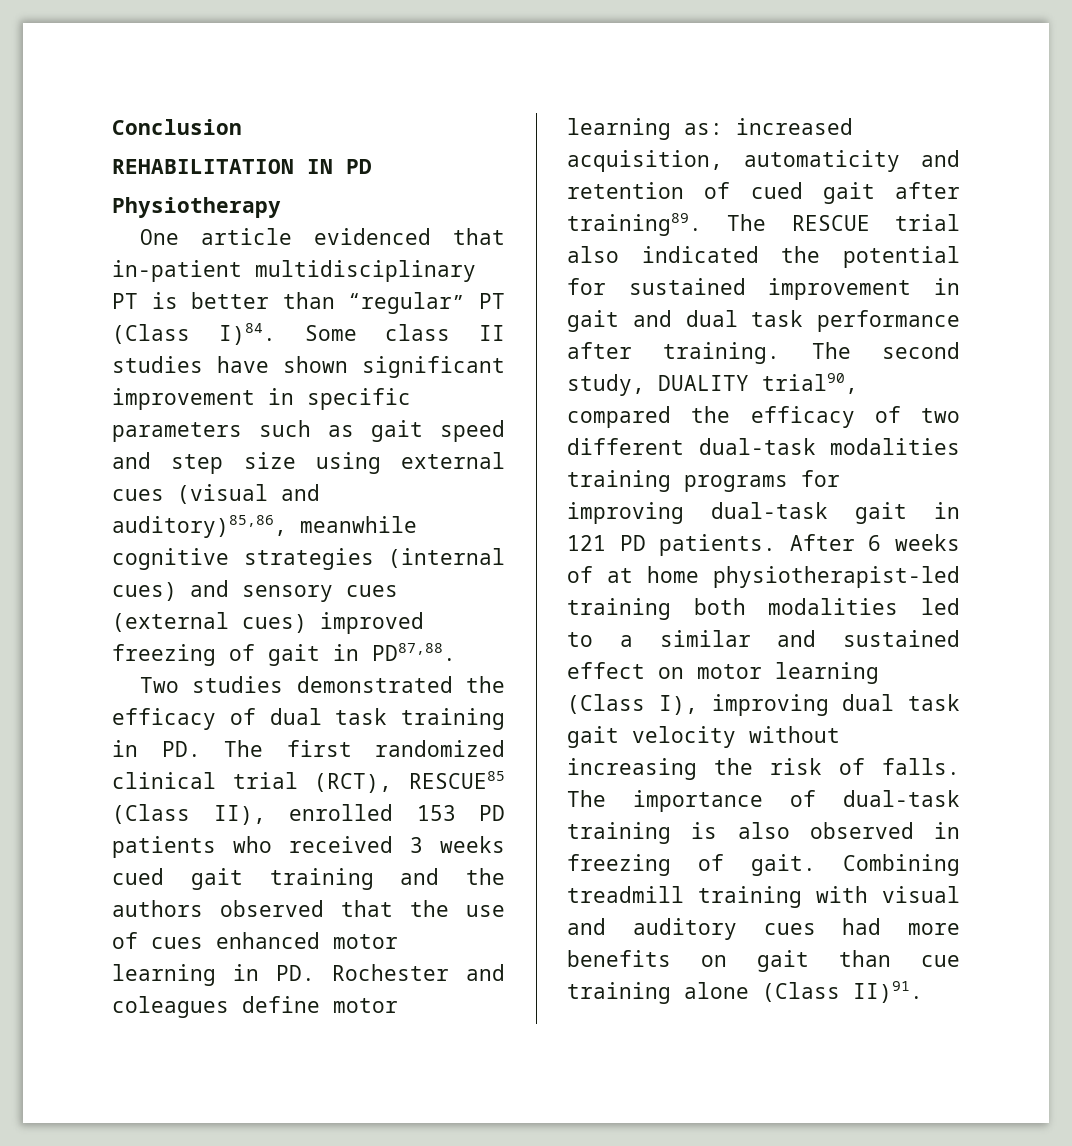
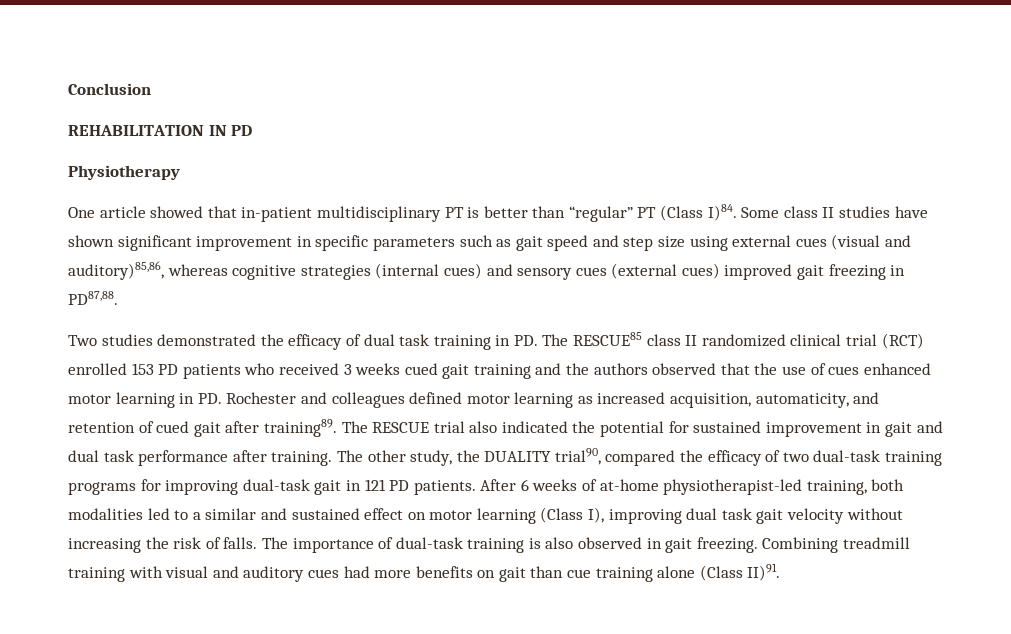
- One article evidenced that in-patient multidisciplinary PT is better than “regular” PT (Class I)84.
+ One article showed that in-patient multidisciplinary PT is better than “regular” PT (Class I)84.
- Some class II studies have shown significant improvement in specific parameters such as gait speed and step size using external cues (visual and auditory)85,86, meanwhile cognitive strategies (internal cues) and sensory cues (external cues) improved freezing of gait in PD87,88.
+ Some class II studies have shown significant improvement in specific parameters such as gait speed and step size using external cues (visual and auditory)85,86, whereas cognitive strategies (internal cues) and sensory cues (external cues) improved gait freezing in PD87,88.
- Two studies demonstrated the efficacy of dual task training in PD. The first randomized clinical trial (RCT), RESCUE85 (Class II), enrolled 153 PD patients who received 3 weeks cued gait training and the authors observed that the use of cues enhanced motor learning in PD. Rochester and coleagues define motor learning as: increased acquisition, automaticity and retention of cued gait after training89.
+ Two studies demonstrated the efficacy of dual task training in PD. The RESCUE85 class II randomized clinical trial (RCT) enrolled 153 PD patients who received 3 weeks cued gait training and the authors observed that the use of cues enhanced motor learning in PD. Rochester and colleagues defined motor learning as increased acquisition, automaticity, and retention of cued gait after training89.
- The second study, DUALITY trial90, compared the efficacy of two different dual-task modalities training programs for improving dual-task gait in 121 PD patients.
+ The other study, the DUALITY trial90, compared the efficacy of two dual-task training programs for improving dual-task gait in 121 PD patients.
- After 6 weeks of at home physiotherapist-led training both modalities led to a similar and sustained effect on motor learning (Class I), improving dual task gait velocity without increasing the risk of falls.
+ After 6 weeks of at-home physiotherapist-led training, both modalities led to a similar and sustained effect on motor learning (Class I), improving dual task gait velocity without increasing the risk of falls.
- The importance of dual-task training is also observed in freezing of gait.
+ The importance of dual-task training is also observed in gait freezing.

